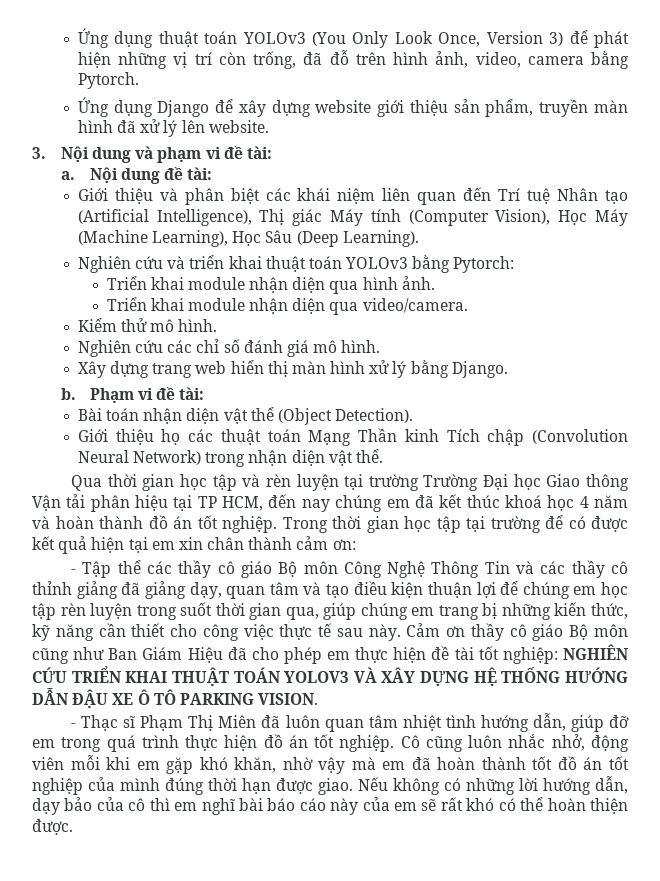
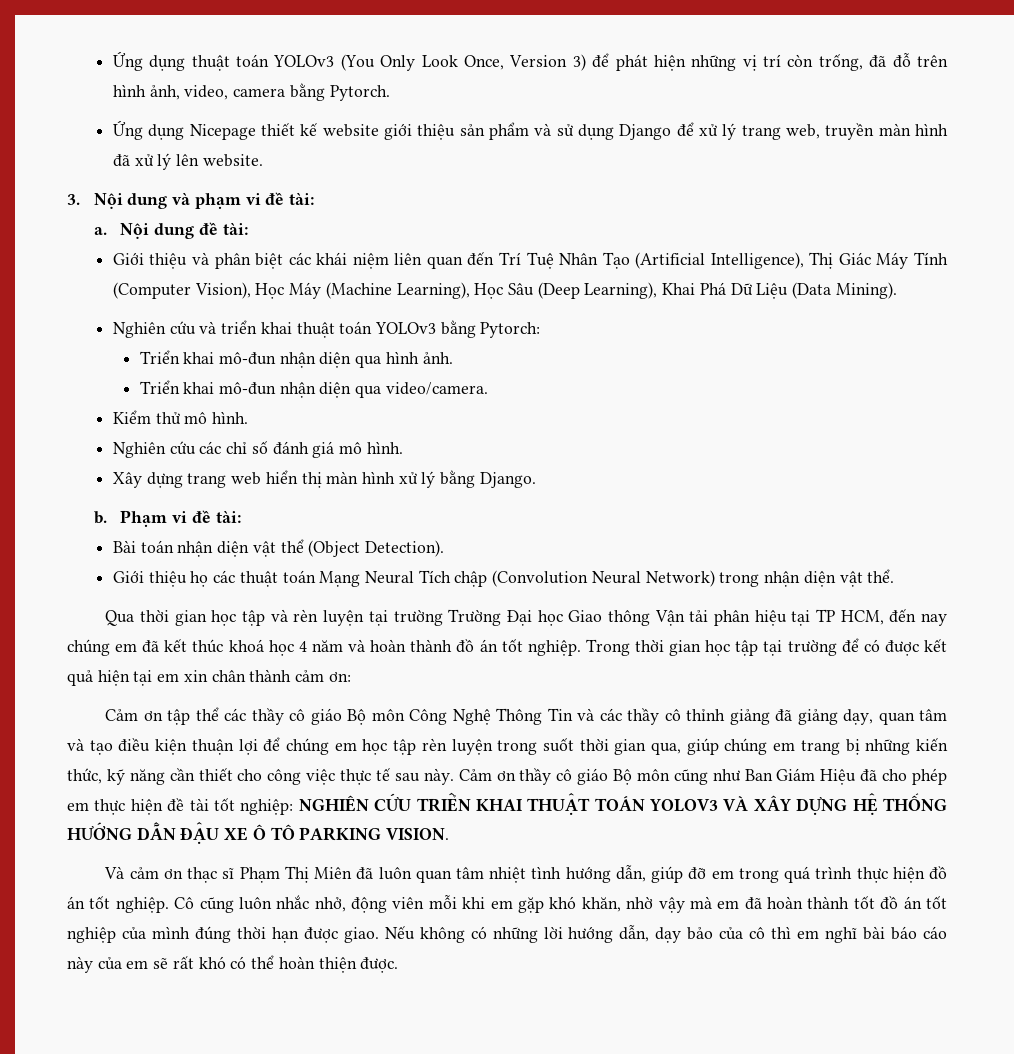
- Ứng dụng Django để xây dựng website giới thiệu sản phẩm, truyền màn hình đã xử lý lên website.
+ Ứng dụng Nicepage thiết kế website giới thiệu sản phẩm và sử dụng Django để xử lý trang web, truyền màn hình đã xử lý lên website.
- Giới thiệu và phân biệt các khái niệm liên quan đến Trí tuệ Nhân tạo (Artificial Intelligence), Thị giác Máy tính (Computer Vision), Học Máy (Machine Learning), Học Sâu (Deep Learning).
+ Giới thiệu và phân biệt các khái niệm liên quan đến Trí Tuệ Nhân Tạo (Artificial Intelligence), Thị Giác Máy Tính (Computer Vision), Học Máy (Machine Learning), Học Sâu (Deep Learning), Khai Phá Dữ Liệu (Data Mining).
- Triển khai module nhận diện qua hình ảnh.
+ Triển khai mô-đun nhận diện qua hình ảnh.
- Triển khai module nhận diện qua video/camera.
+ Triển khai mô-đun nhận diện qua video/camera.
- Giới thiệu họ các thuật toán Mạng Thần kinh Tích chập (Convolution Neural Network) trong nhận diện vật thể.
+ Giới thiệu họ các thuật toán Mạng Neural Tích chập (Convolution Neural Network) trong nhận diện vật thể.
- - Tập thể các thầy cô giáo Bộ môn Công Nghệ Thông Tin và các thầy cô thỉnh giảng đã giảng dạy, quan tâm và tạo điều kiện thuận lợi để chúng em học tập rèn luyện trong suốt thời gian qua, giúp chúng em trang bị những kiến thức, kỹ năng cần thiết cho công việc thực tế sau này.
+ Cảm ơn tập thể các thầy cô giáo Bộ môn Công Nghệ Thông Tin và các thầy cô thỉnh giảng đã giảng dạy, quan tâm và tạo điều kiện thuận lợi để chúng em học tập rèn luyện trong suốt thời gian qua, giúp chúng em trang bị những kiến thức, kỹ năng cần thiết cho công việc thực tế sau này.
- - Thạc sĩ Phạm Thị Miên đã luôn quan tâm nhiệt tình hướng dẫn, giúp đỡ em trong quá trình thực hiện đồ án tốt nghiệp.
+ Và cảm ơn thạc sĩ Phạm Thị Miên đã luôn quan tâm nhiệt tình hướng dẫn, giúp đỡ em trong quá trình thực hiện đồ án tốt nghiệp.

